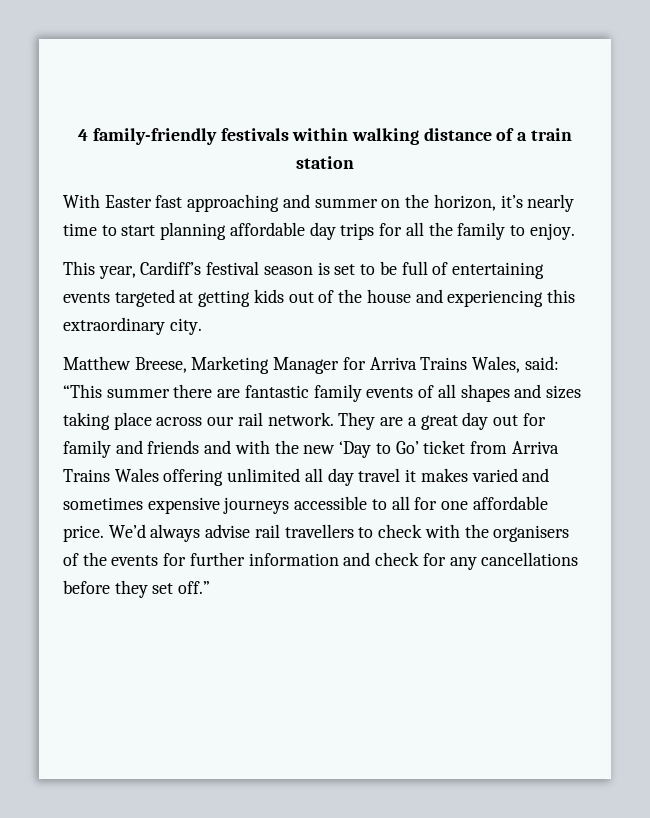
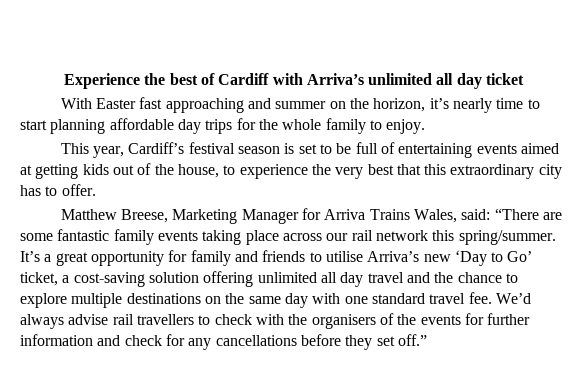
- 4 family-friendly festivals within walking distance of a train station
+ Experience the best of Cardiff with Arriva’s unlimited all day ticket
- With Easter fast approaching and summer on the horizon, it’s nearly time to start planning affordable day trips for all the family to enjoy.
+ With Easter fast approaching and summer on the horizon, it’s nearly time to start planning affordable day trips for the whole family to enjoy.
- This year, Cardiff’s festival season is set to be full of entertaining events targeted at getting kids out of the house and experiencing this extraordinary city.
+ This year, Cardiff’s festival season is set to be full of entertaining events aimed at getting kids out of the house, to experience the very best that this extraordinary city has to offer.
- Matthew Breese, Marketing Manager for Arriva Trains Wales, said: “This summer there are fantastic family events of all shapes and sizes taking place across our rail network. They are a great day out for family and friends and with the new ‘Day to Go’ ticket from Arriva Trains Wales offering unlimited all day travel it makes varied and sometimes expensive journeys accessible to all for one affordable price.
+ Matthew Breese, Marketing Manager for Arriva Trains Wales, said: “There are some fantastic family events taking place across our rail network this spring/summer. It’s a great opportunity for family and friends to utilise Arriva’s new ‘Day to Go’ ticket, a cost-saving solution offering unlimited all day travel and the chance to explore multiple destinations on the same day with one standard travel fee.

